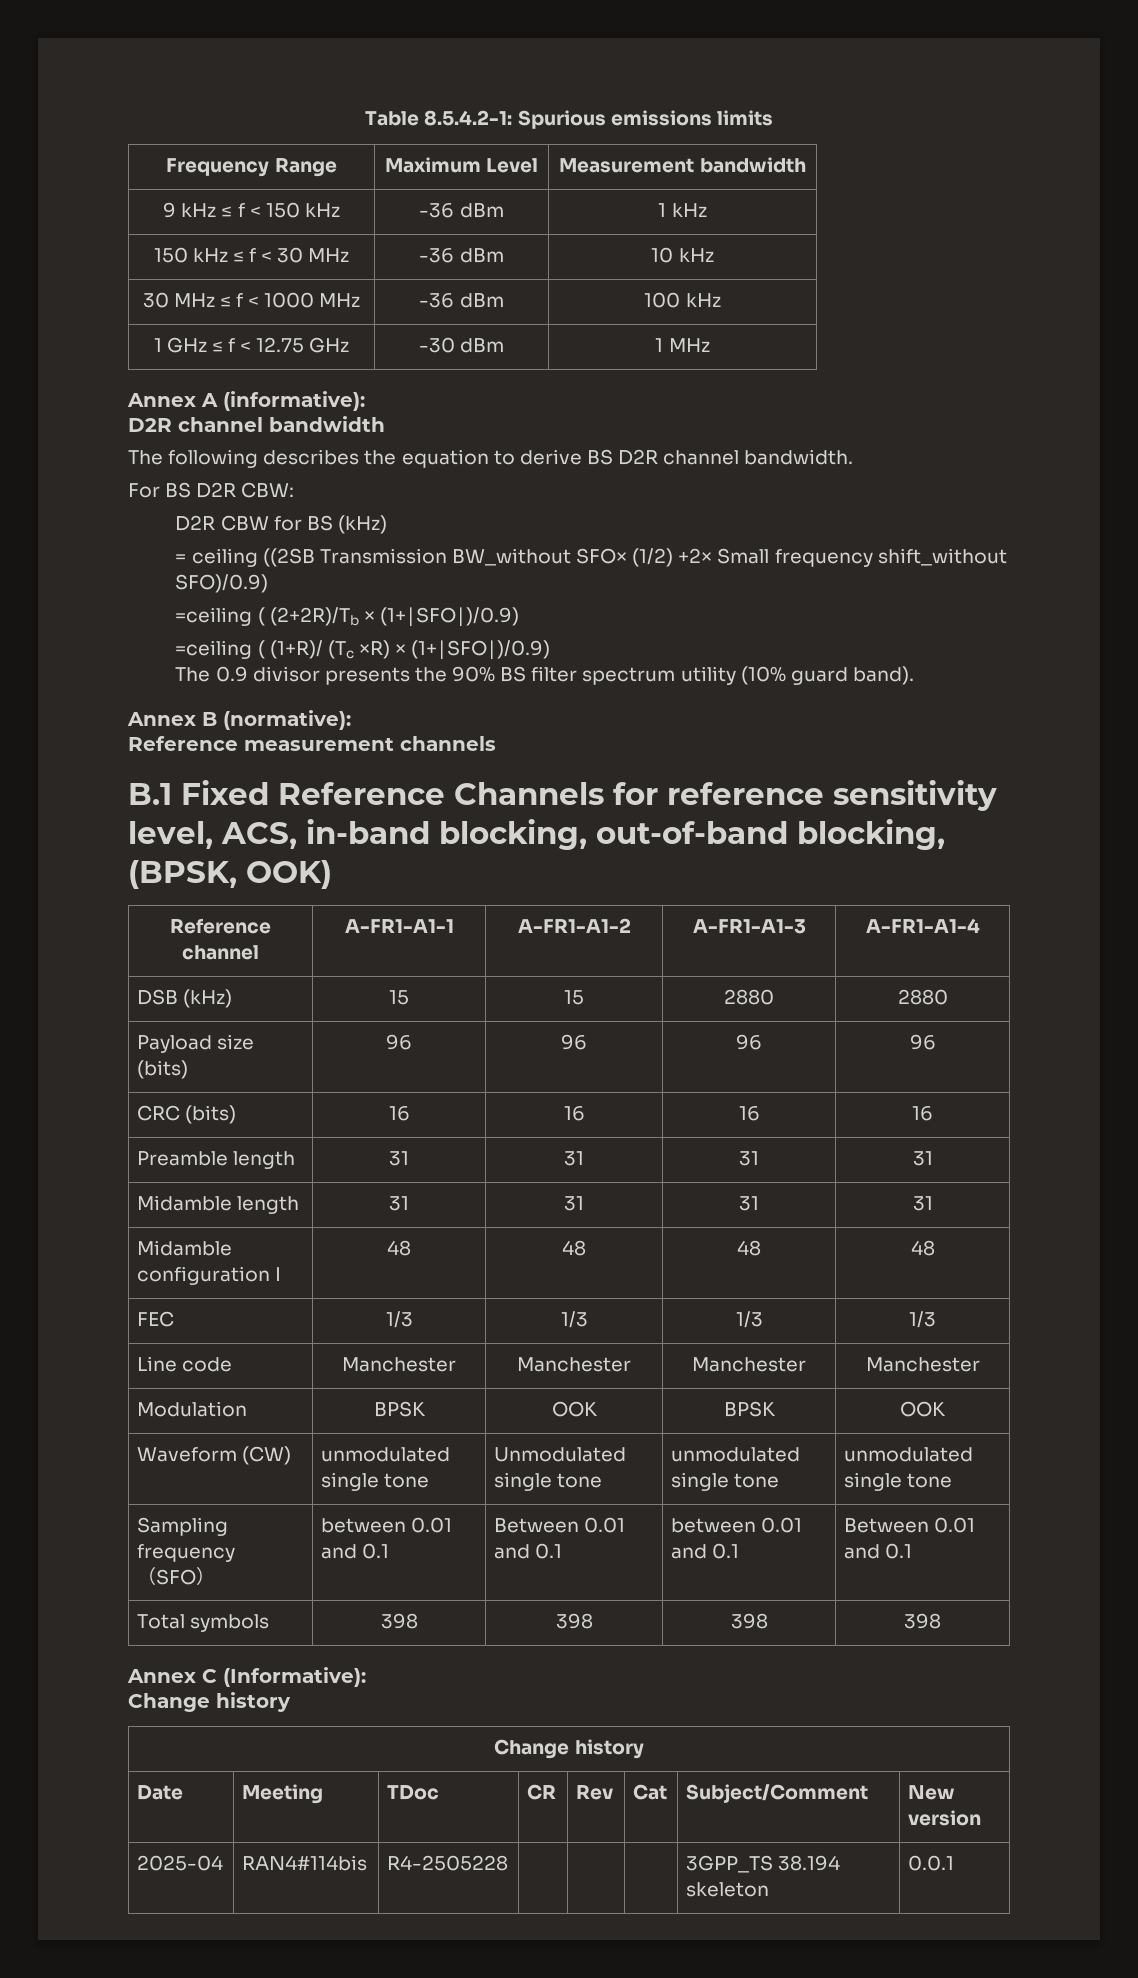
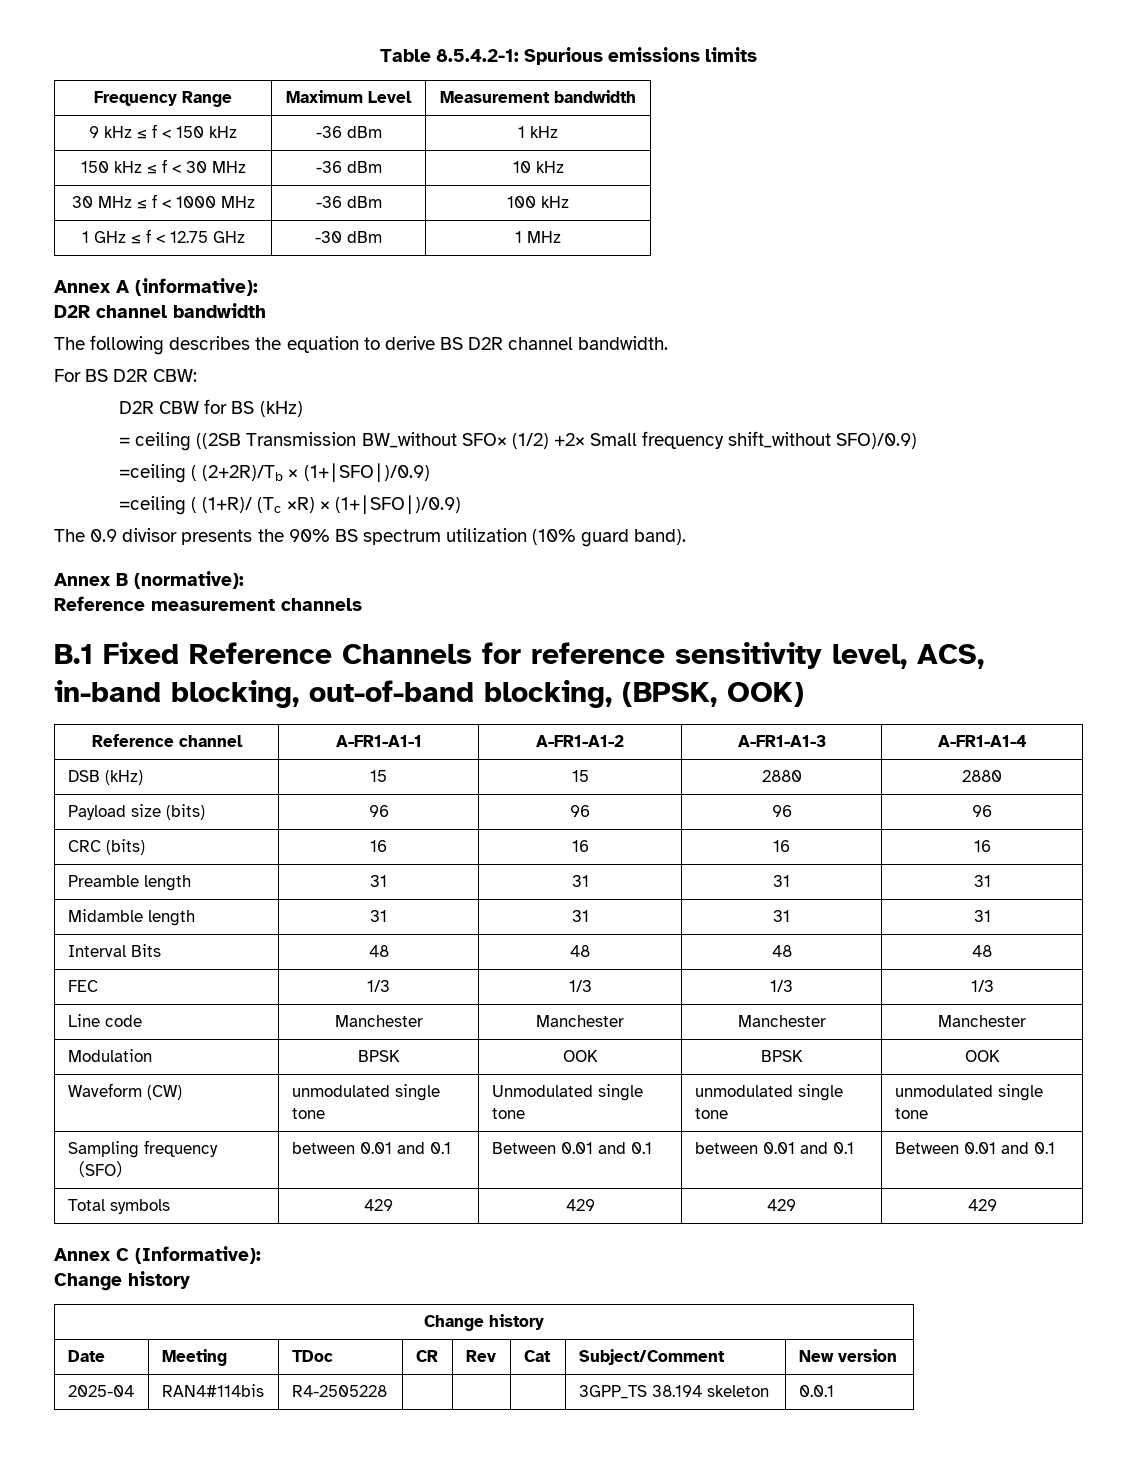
- The 0.9 divisor presents the 90% BS filter spectrum utility (10% guard band).
+ The 0.9 divisor presents the 90% BS spectrum utilization (10% guard band).
- Midamble configuration I | 48 | 48 | 48 | 48
+ Interval Bits | 48 | 48 | 48 | 48
- Total symbols | 398 | 398 | 398 | 398
+ Total symbols | 429 | 429 | 429 | 429

